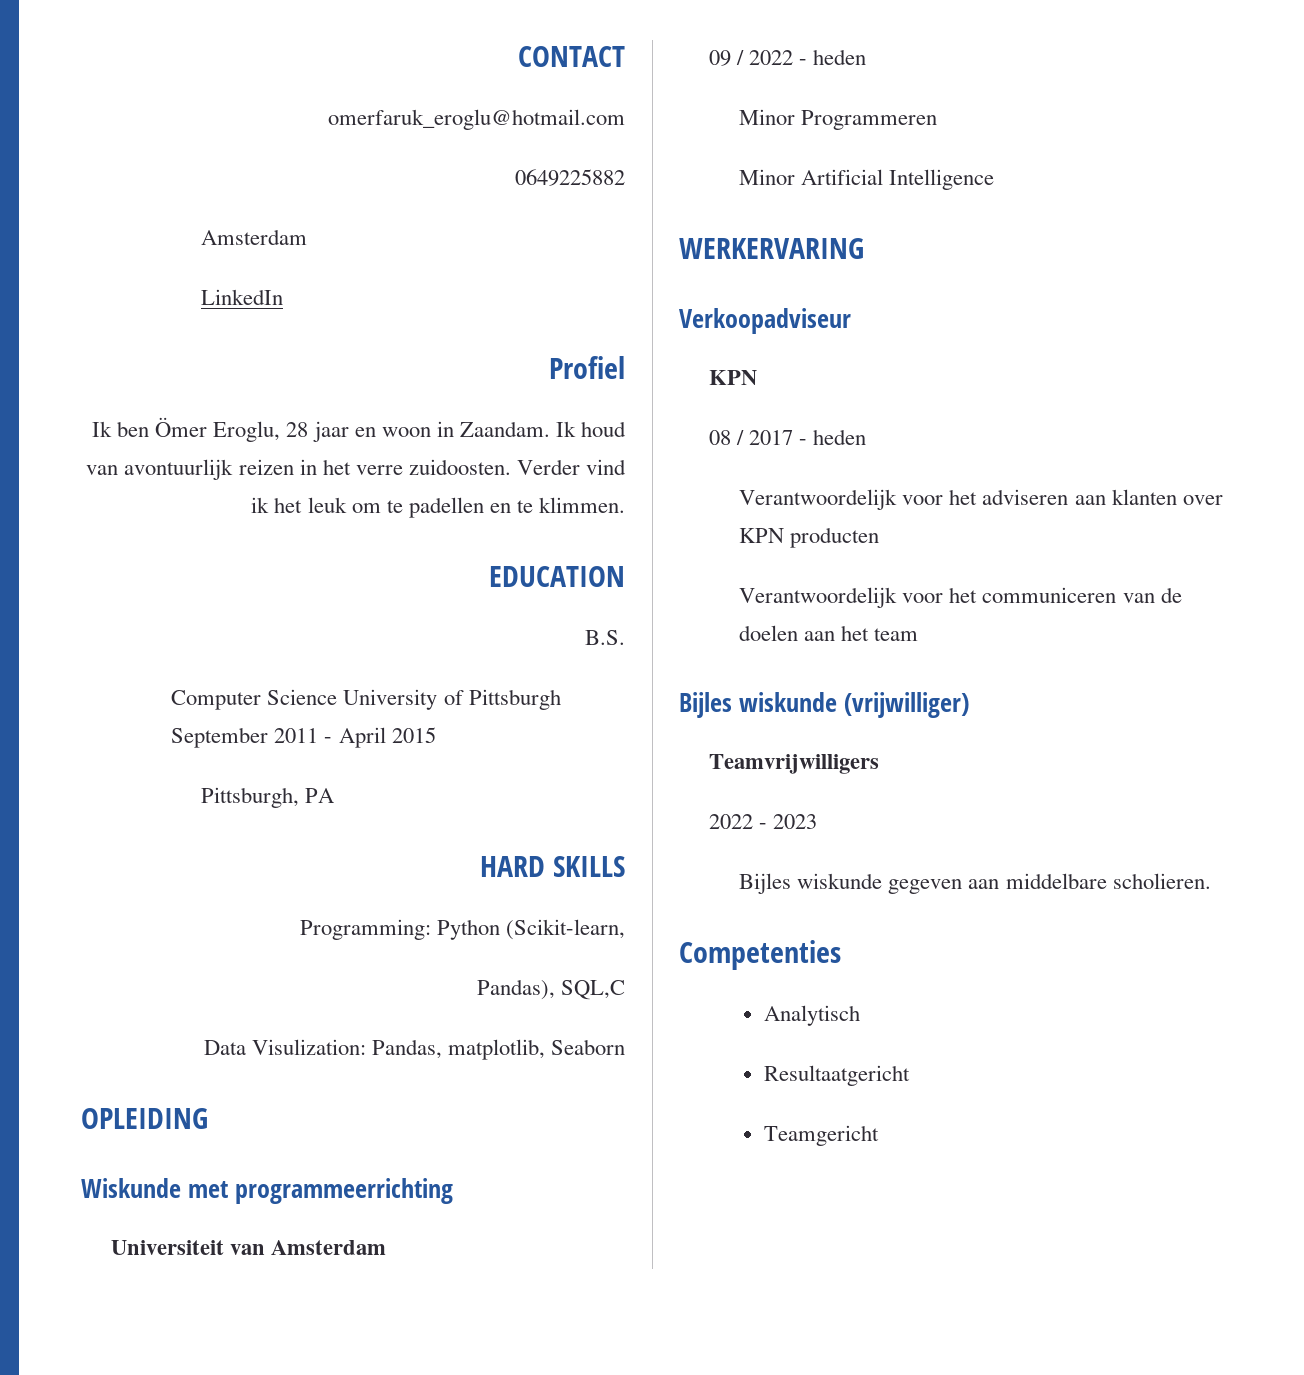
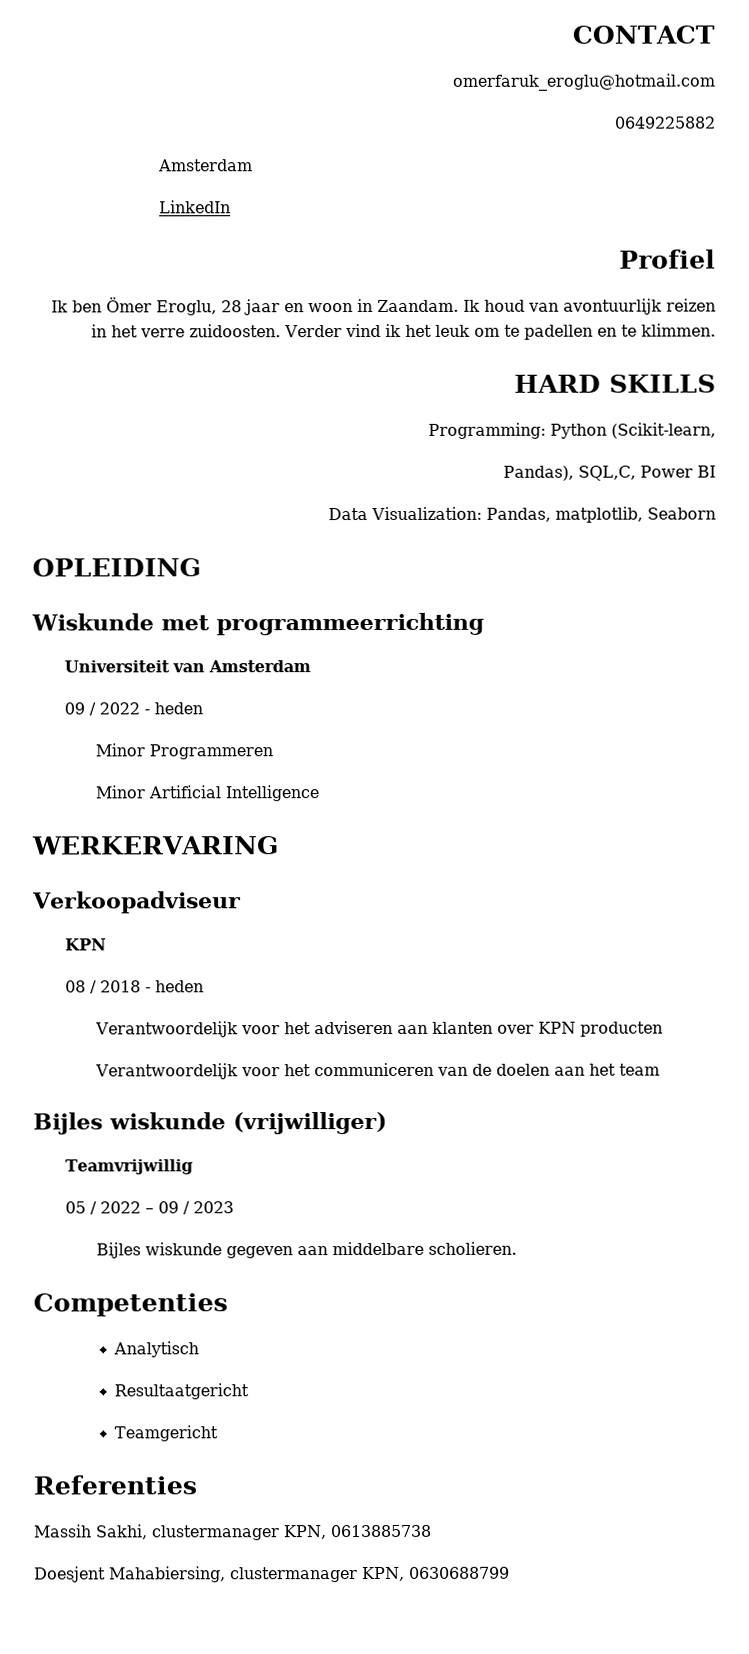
- EDUCATION
- B.S.
- Computer Science University of Pittsburgh September 2011 - April 2015
- Pittsburgh, PA
- Pandas), SQL,C
+ Pandas), SQL,C, Power BI
- Data Visulization: Pandas, matplotlib, Seaborn
+ Data Visualization: Pandas, matplotlib, Seaborn
- 08 / 2017 - heden
+ 08 / 2018 - heden
- Teamvrijwilligers
- 2022 - 2023
+ Teamvrijwillig
+ 05 / 2022 – 09 / 2023
+ Referenties
+ Massih Sakhi, clustermanager KPN, 0613885738
+ Doesjent Mahabiersing, clustermanager KPN, 0630688799

